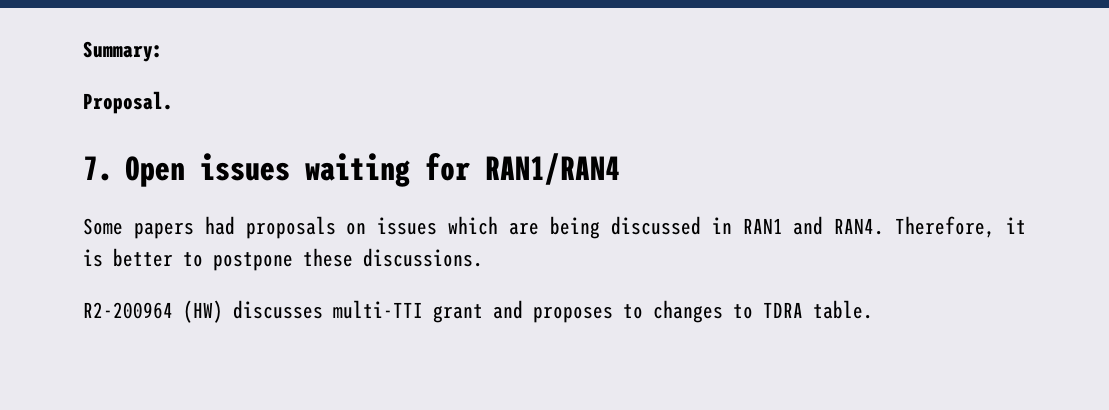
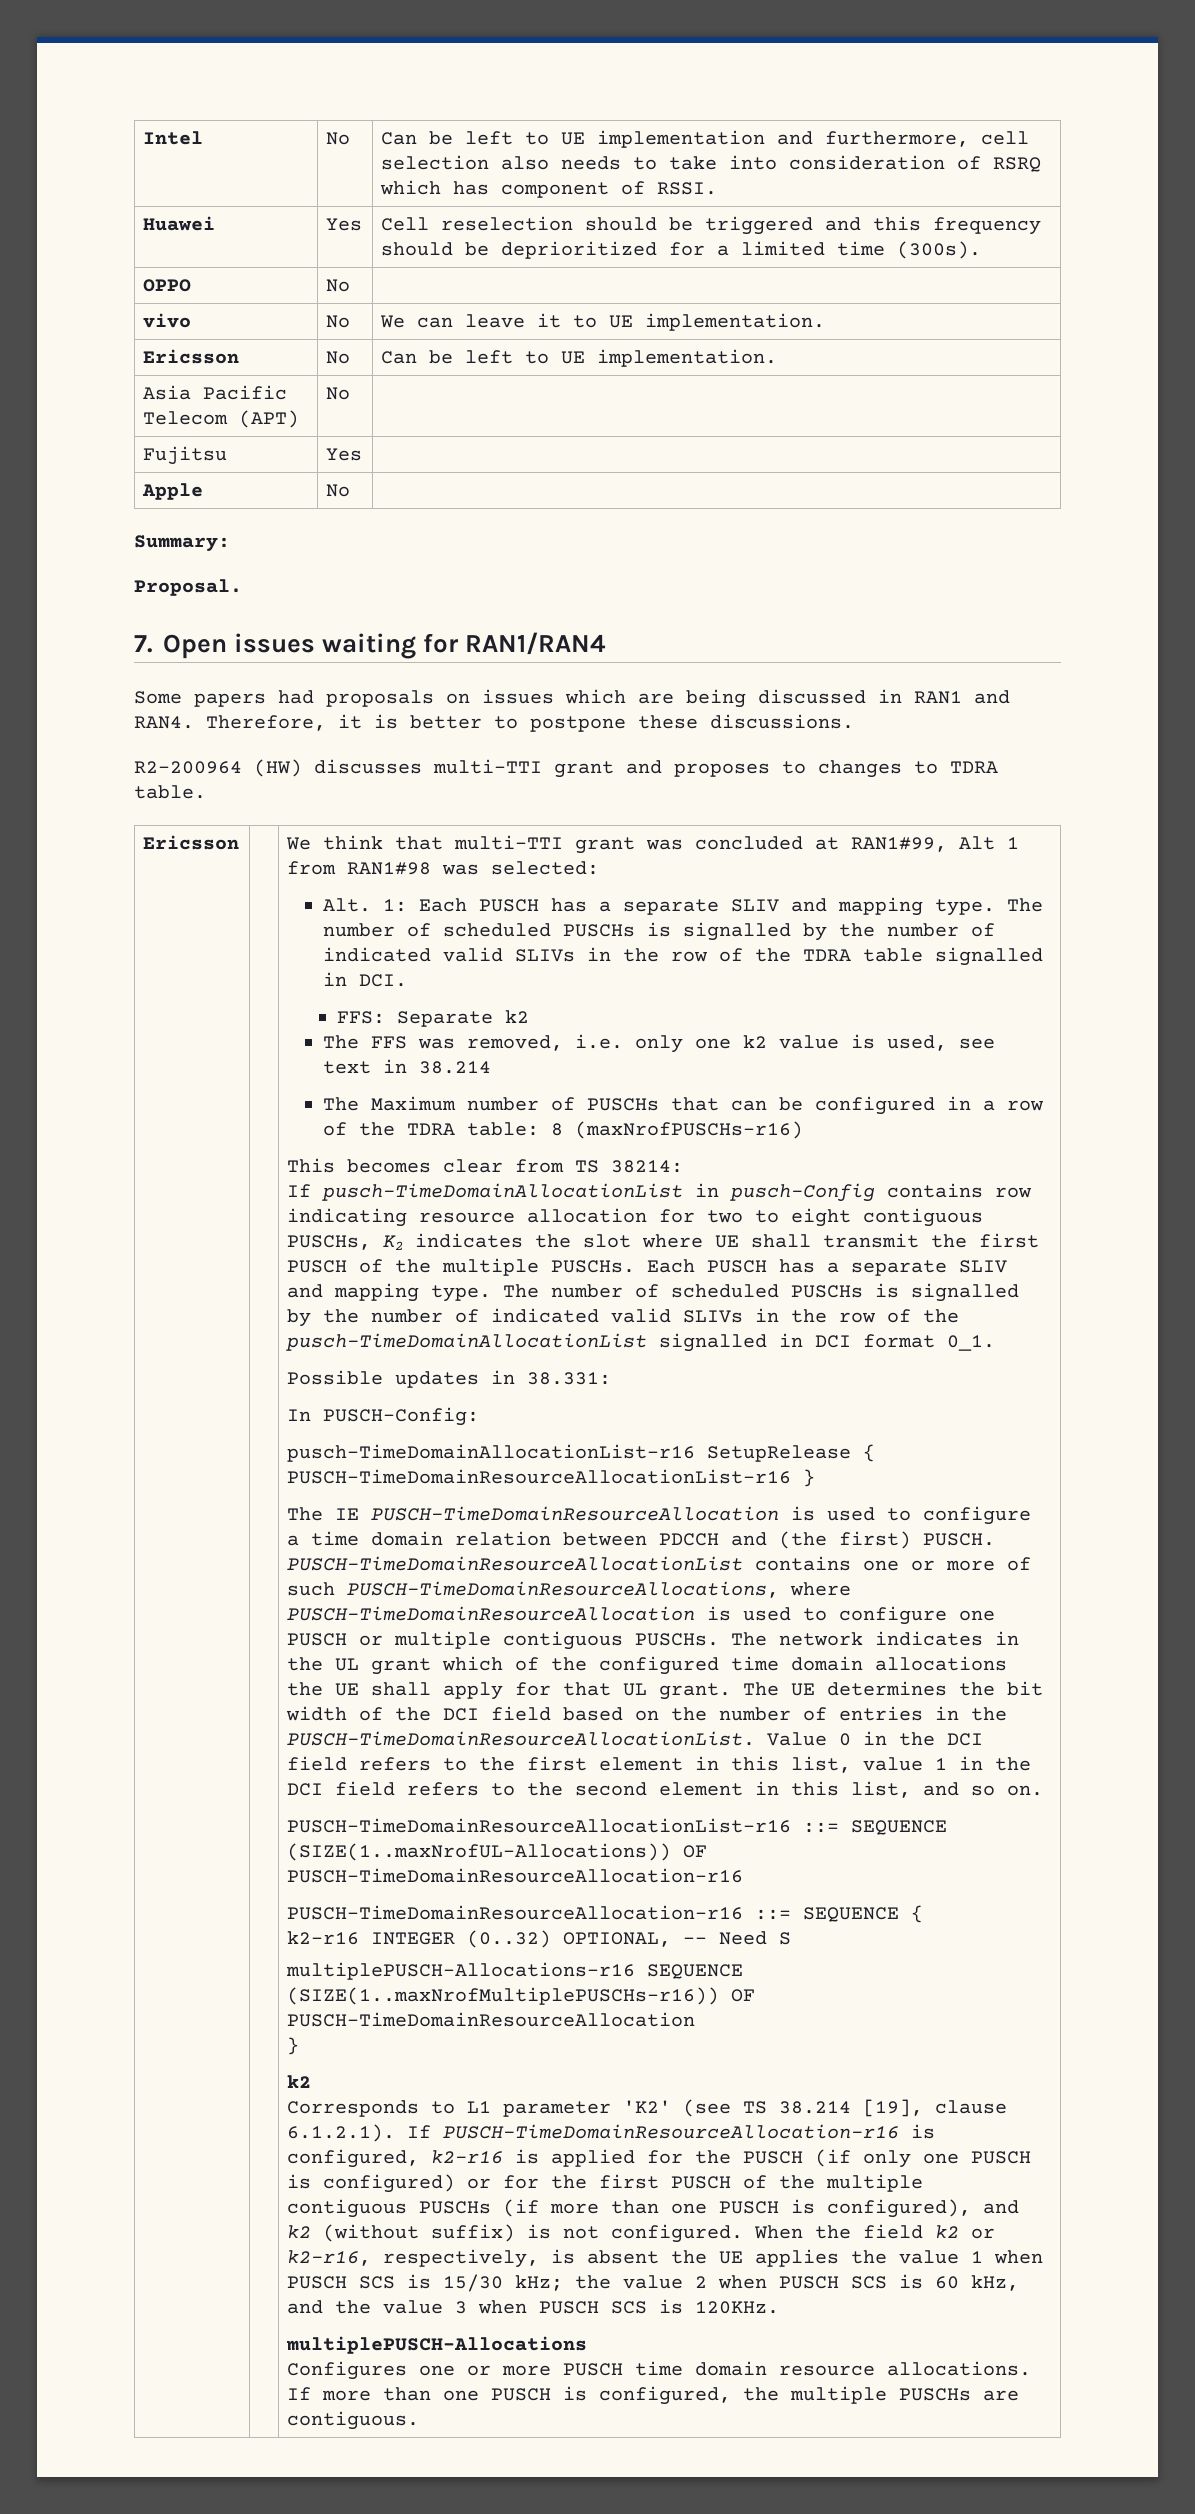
+ Intel | No | Can be left to UE implementation and furthermore, cell selection also needs to take into consideration of RSRQ which has component of RSSI.
+ Huawei | Yes | Cell reselection should be triggered and this frequency should be deprioritized for a limited time (300s).
+ OPPO | No |
+ vivo | No | We can leave it to UE implementation.
+ Ericsson | No | Can be left to UE implementation.
+ Asia Pacific Telecom (APT) | No |
+ Fujitsu | Yes |
+ Apple | No |
+ Ericsson | | We think that multi-TTI grant was concluded at RAN1#99, Alt 1 from RAN1#98 was selected:
+ Alt. 1: Each PUSCH has a separate SLIV and mapping type. The number of scheduled PUSCHs is signalled by the number of indicated valid SLIVs in the row of the TDRA table signalled in DCI.
+ FFS: Separate k2
+ The FFS was removed, i.e. only one k2 value is used, see text in 38.214
+ The Maximum number of PUSCHs that can be configured in a row of the TDRA table: 8 (maxNrofPUSCHs-r16)
+ This becomes clear from TS 38214:
+ If pusch-TimeDomainAllocationList in pusch-Config contains row indicating resource allocation for two to eight contiguous PUSCHs, K2 indicates the slot where UE shall transmit the first PUSCH of the multiple PUSCHs. Each PUSCH has a separate SLIV and mapping type. The number of scheduled PUSCHs is signalled by the number of indicated valid SLIVs in the row of the pusch-TimeDomainAllocationList signalled in DCI format 0_1.
+ Possible updates in 38.331:
+ In PUSCH-Config:
+ pusch-TimeDomainAllocationList-r16 SetupRelease { PUSCH-TimeDomainResourceAllocationList-r16 }
+ The IE PUSCH-TimeDomainResourceAllocation is used to configure a time domain relation between PDCCH and (the first) PUSCH. PUSCH-TimeDomainResourceAllocationList contains one or more of such PUSCH-TimeDomainResourceAllocations, where PUSCH-TimeDomainResourceAllocation is used to configure one PUSCH or multiple contiguous PUSCHs. The network indicates in the UL grant which of the configured time domain allocations the UE shall apply for that UL grant. The UE determines the bit width of the DCI field based on the number of entries in the PUSCH-TimeDomainResourceAllocationList. Value 0 in the DCI field refers to the first element in this list, value 1 in the DCI field refers to the second element in this list, and so on.
+ PUSCH-TimeDomainResourceAllocationList-r16 ::= SEQUENCE (SIZE(1..maxNrofUL-Allocations)) OF PUSCH-TimeDomainResourceAllocation-r16
+ PUSCH-TimeDomainResourceAllocation-r16 ::= SEQUENCE {
+ k2-r16 INTEGER (0..32) OPTIONAL, -- Need S
+ multiplePUSCH-Allocations-r16 SEQUENCE (SIZE(1..maxNrofMultiplePUSCHs-r16)) OF PUSCH-TimeDomainResourceAllocation
+ }
+ k2
+ Corresponds to L1 parameter 'K2' (see TS 38.214 [19], clause 6.1.2.1). If PUSCH-TimeDomainResourceAllocation-r16 is configured, k2-r16 is applied for the PUSCH (if only one PUSCH is configured) or for the first PUSCH of the multiple contiguous PUSCHs (if more than one PUSCH is configured), and k2 (without suffix) is not configured. When the field k2 or k2-r16, respectively, is absent the UE applies the value 1 when PUSCH SCS is 15/30 kHz; the value 2 when PUSCH SCS is 60 kHz, and the value 3 when PUSCH SCS is 120KHz.
+ multiplePUSCH-Allocations
+ Configures one or more PUSCH time domain resource allocations. If more than one PUSCH is configured, the multiple PUSCHs are contiguous.

